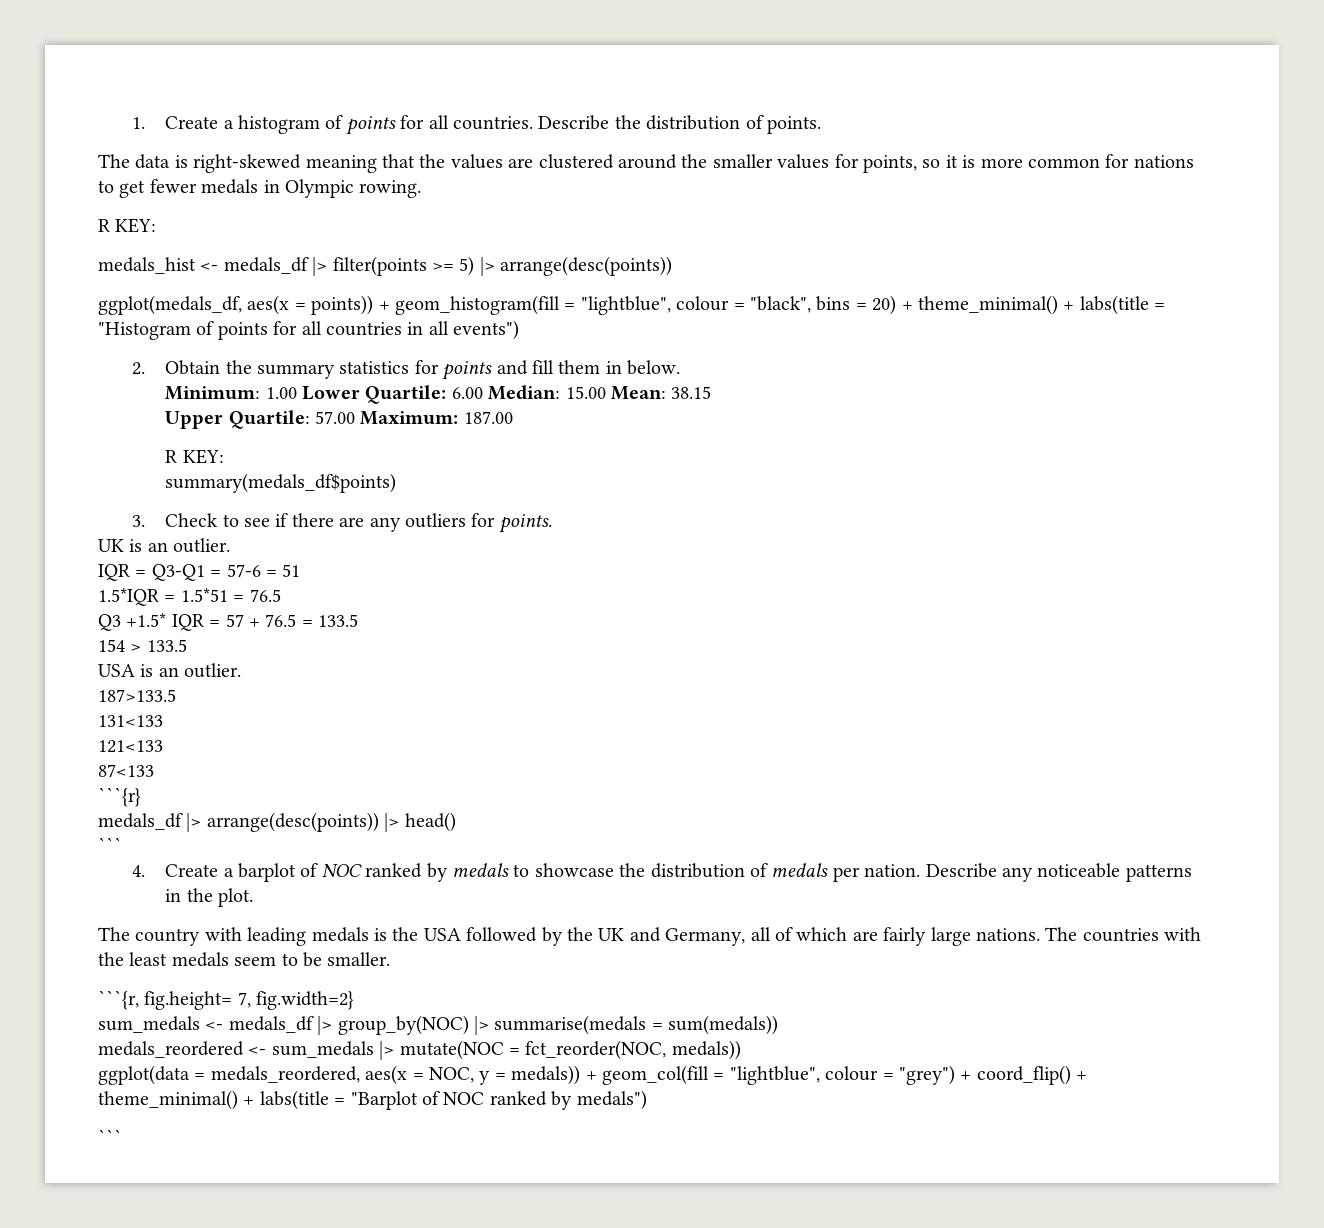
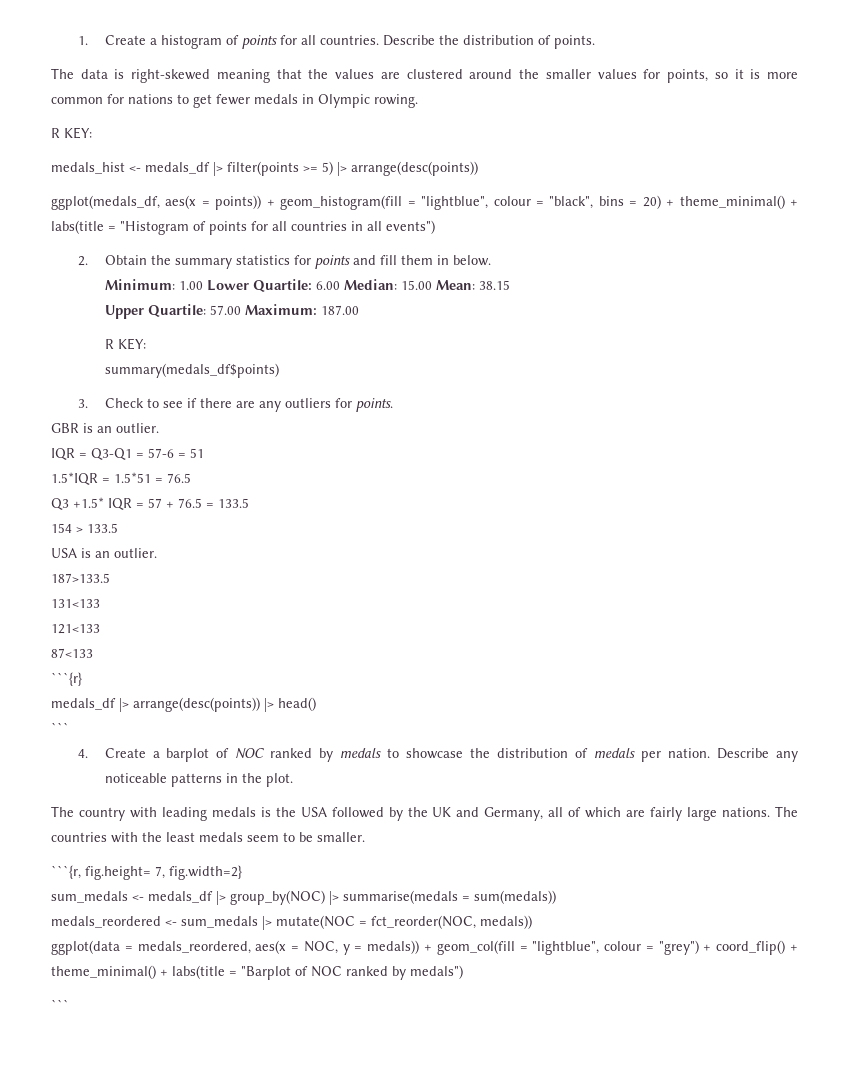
- UK is an outlier.
+ GBR is an outlier.

